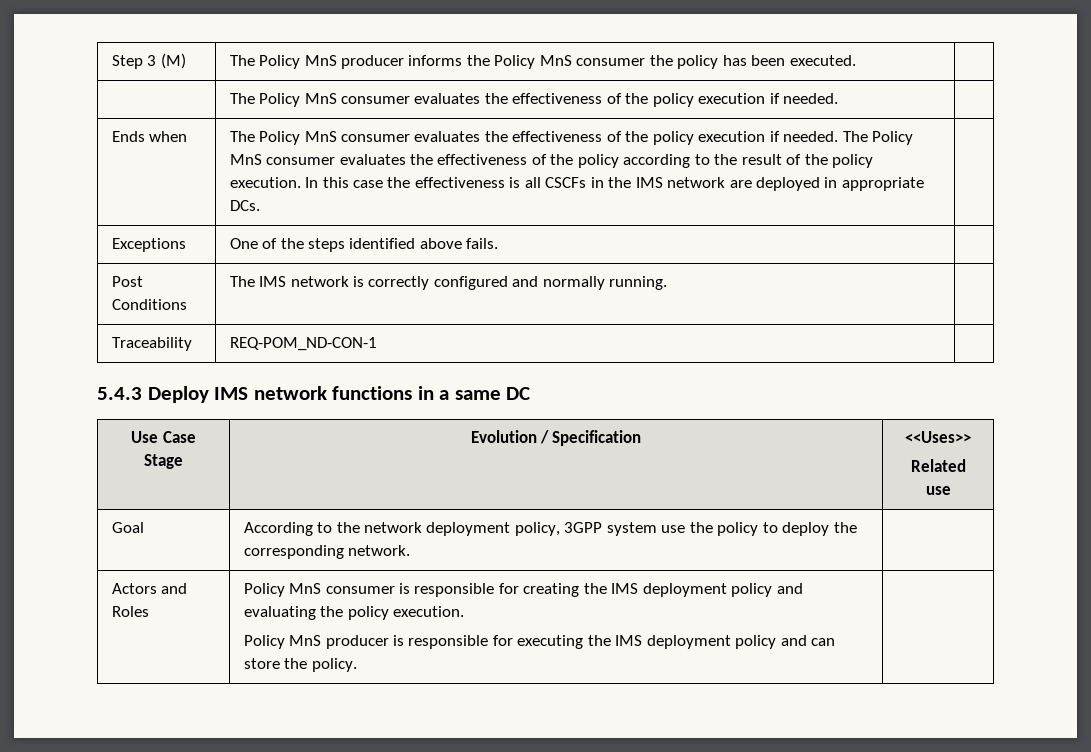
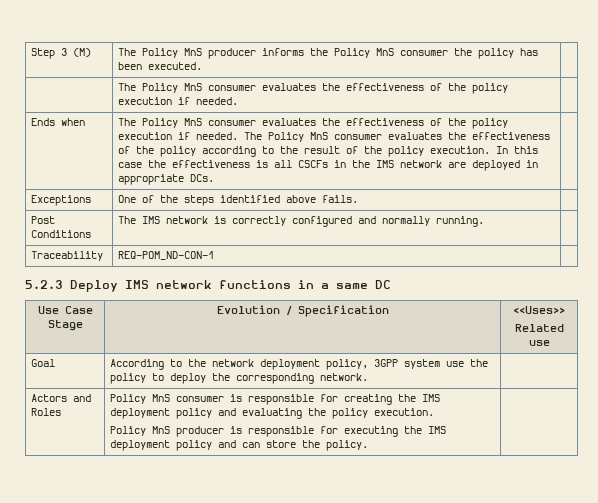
- 5.4.3 Deploy IMS network functions in a same DC
+ 5.2.3 Deploy IMS network functions in a same DC

